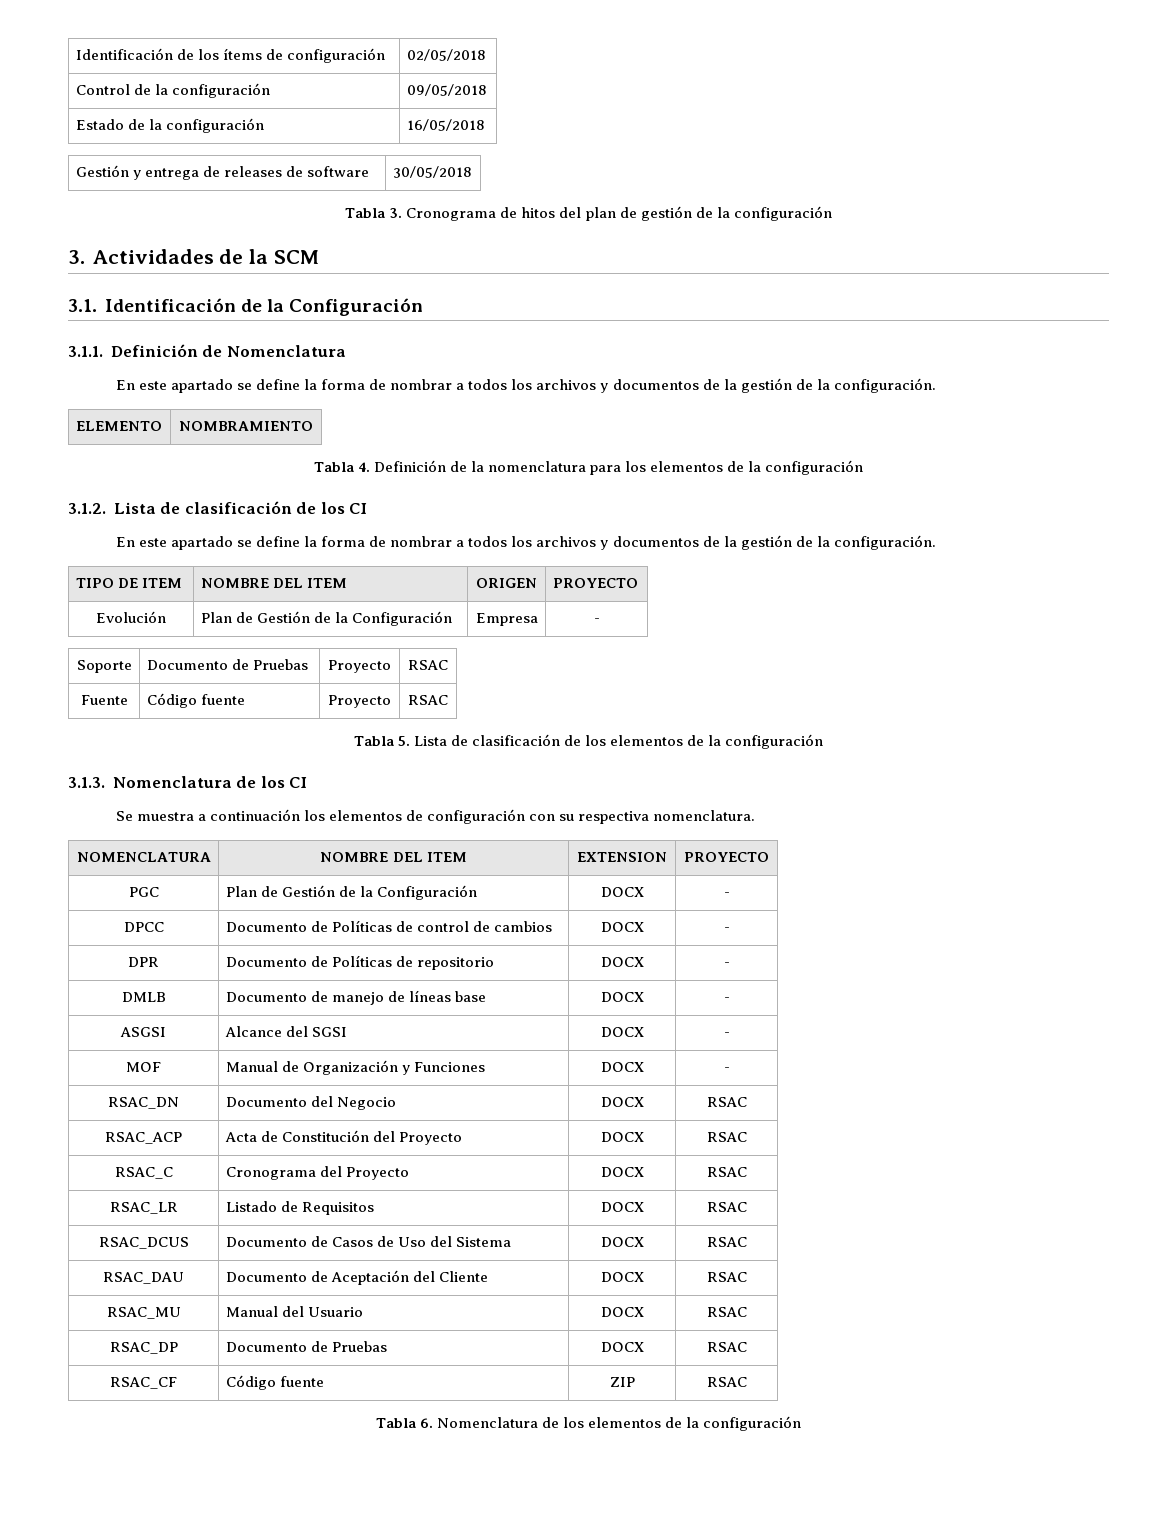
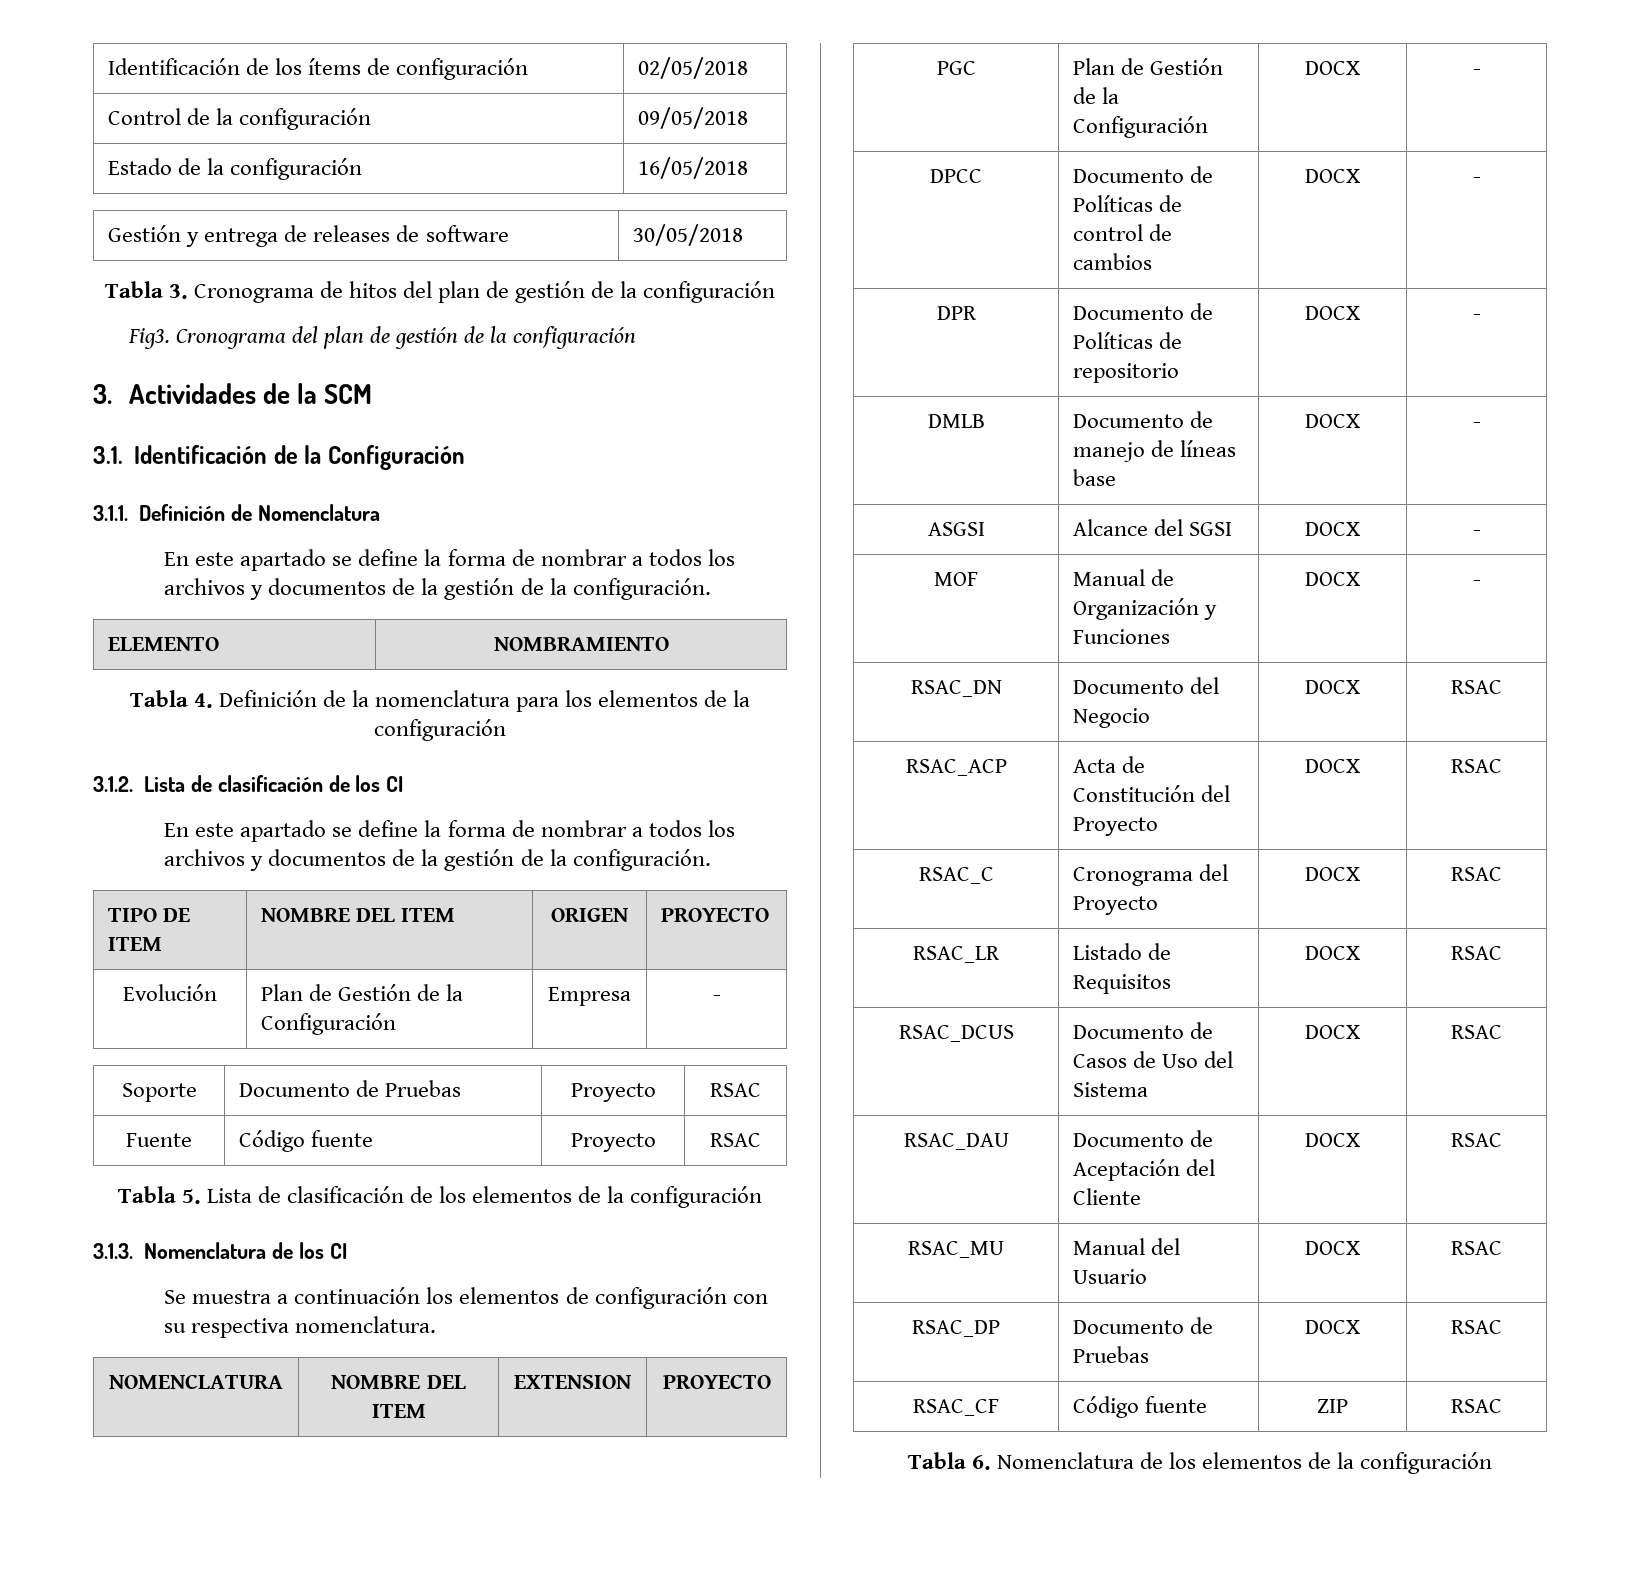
+ Fig3. Cronograma del plan de gestión de la configuración

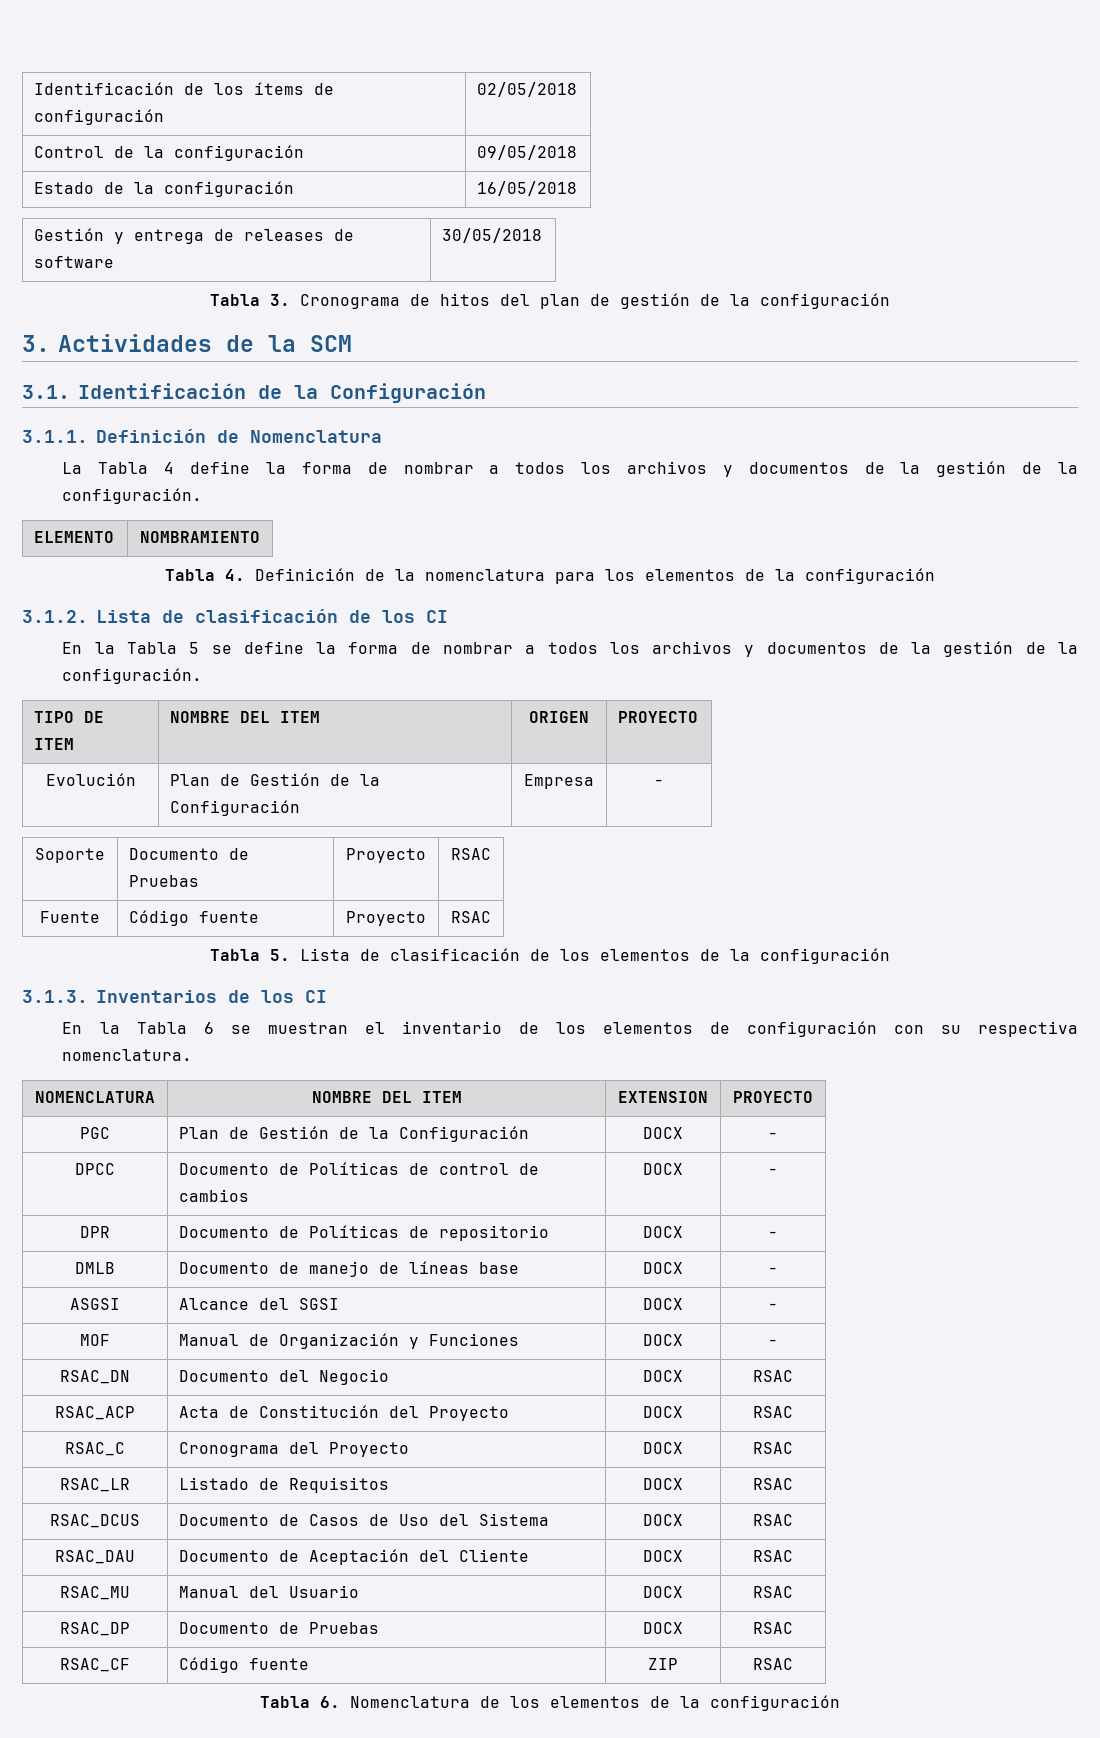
- Fig3. Cronograma del plan de gestión de la configuración
  3.1.1. Definición de Nomenclatura
- En este apartado se define la forma de nombrar a todos los archivos y documentos de la gestión de la configuración.
+ La Tabla 4 define la forma de nombrar a todos los archivos y documentos de la gestión de la configuración.
  3.1.2. Lista de clasificación de los CI
- En este apartado se define la forma de nombrar a todos los archivos y documentos de la gestión de la configuración.
+ En la Tabla 5 se define la forma de nombrar a todos los archivos y documentos de la gestión de la configuración.
- 3.1.3. Nomenclatura de los CI
- Se muestra a continuación los elementos de configuración con su respectiva nomenclatura.
+ 3.1.3. Inventarios de los CI
+ En la Tabla 6 se muestran el inventario de los elementos de configuración con su respectiva nomenclatura.

